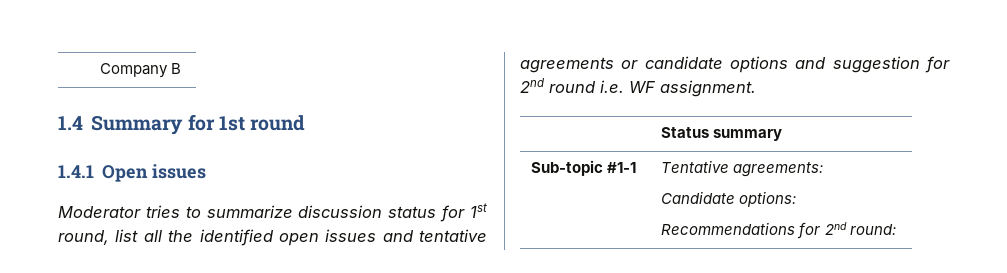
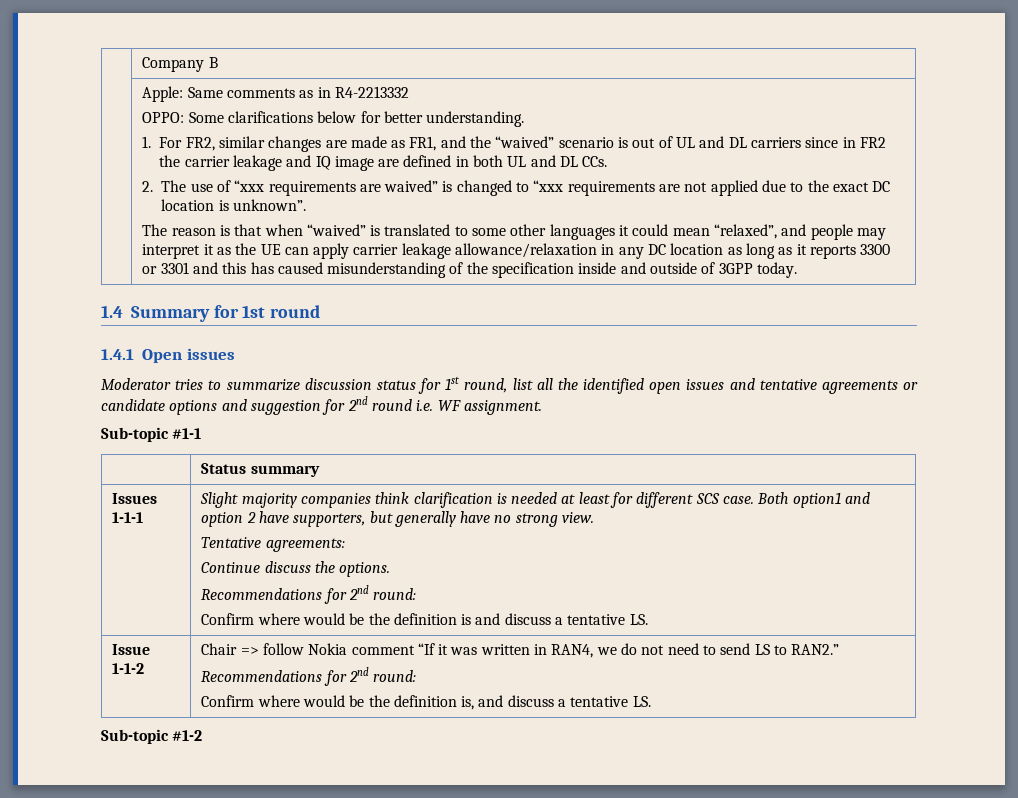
+ Apple: Same comments as in R4-2213332
+ OPPO: Some clarifications below for better understanding.
+ 1. For FR2, similar changes are made as FR1, and the “waived” scenario is out of UL and DL carriers since in FR2 the carrier leakage and IQ image are defined in both UL and DL CCs.
+ 2. The use of “xxx requirements are waived” is changed to “xxx requirements are not applied due to the exact DC location is unknown”.
+ The reason is that when “waived” is translated to some other languages it could mean “relaxed”, and people may interpret it as the UE can apply carrier leakage allowance/relaxation in any DC location as long as it reports 3300 or 3301 and this has caused misunderstanding of the specification inside and outside of 3GPP today.
+ Sub-topic #1-1
- Sub-topic #1-1 | Tentative agreements:
- Candidate options:
+ Issues 1-1-1 | Slight majority companies think clarification is needed at least for different SCS case. Both option1 and option 2 have supporters, but generally have no strong view.
+ Tentative agreements:
+ Continue discuss the options.
  Recommendations for 2nd round:
+ Confirm where would be the definition is and discuss a tentative LS.
+ Issue 1-1-2 | Chair => follow Nokia comment “If it was written in RAN4, we do not need to send LS to RAN2.”
+ Recommendations for 2nd round:
+ Confirm where would be the definition is, and discuss a tentative LS.
+ Sub-topic #1-2

